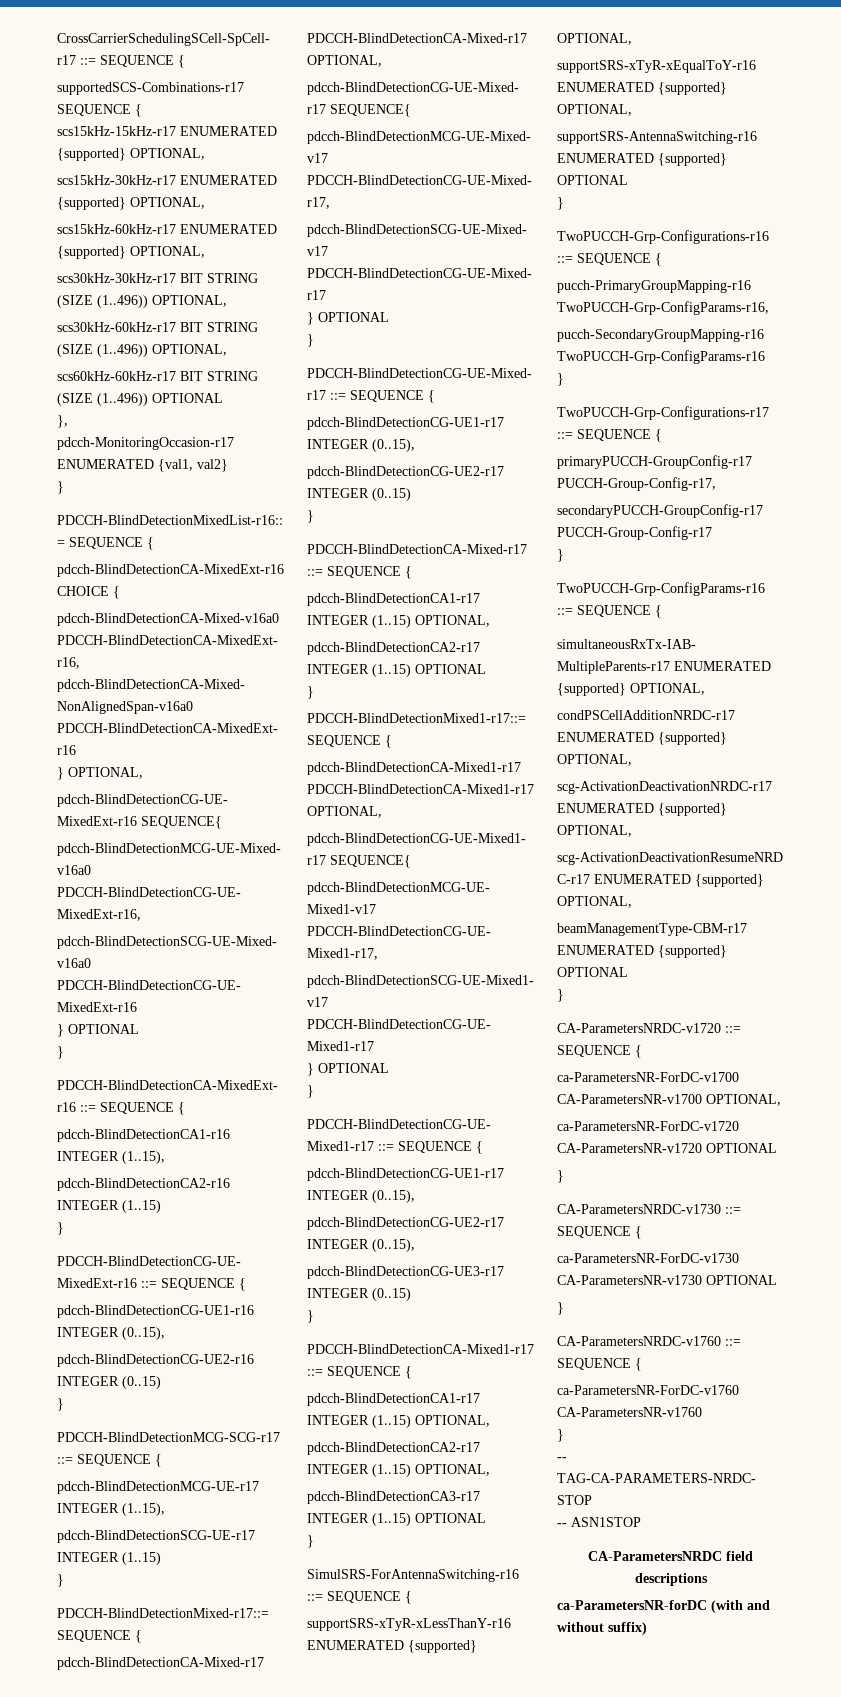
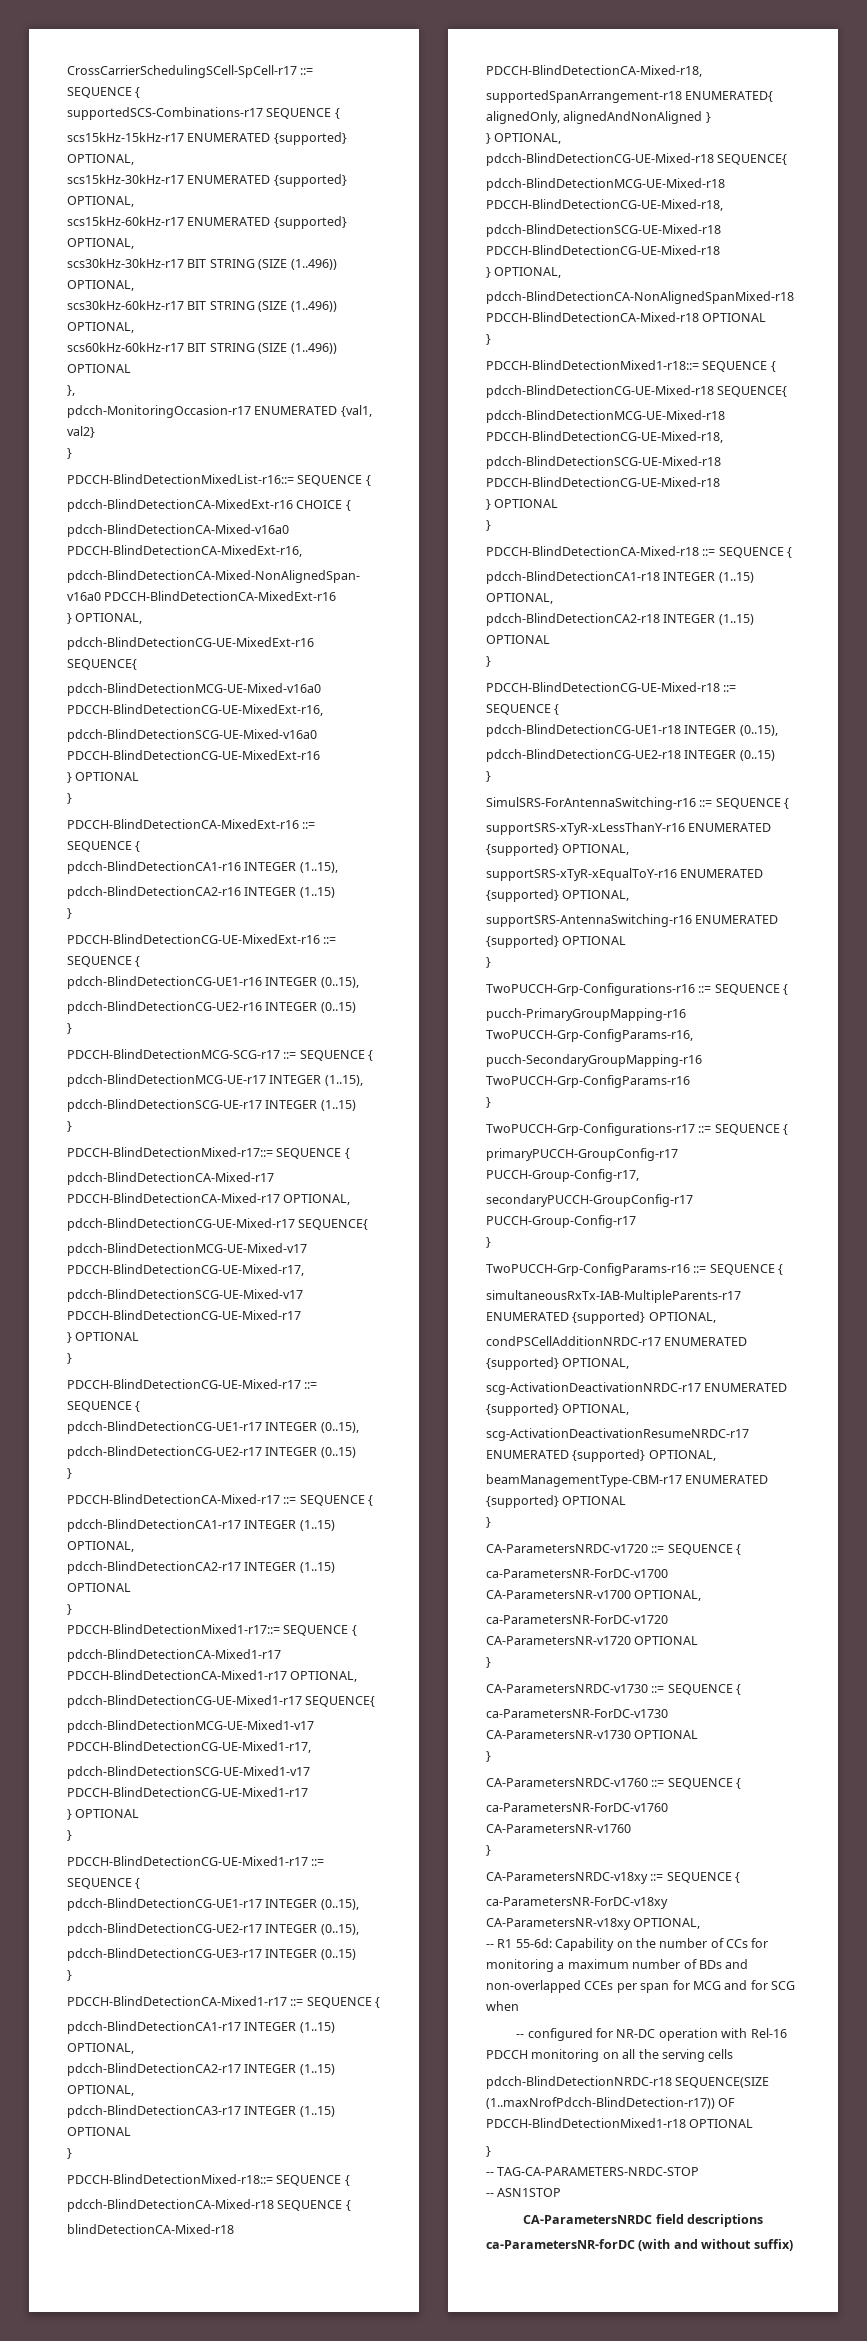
+ PDCCH-BlindDetectionMixed-r18::= SEQUENCE {
+ pdcch-BlindDetectionCA-Mixed-r18 SEQUENCE {
+ blindDetectionCA-Mixed-r18 PDCCH-BlindDetectionCA-Mixed-r18,
+ supportedSpanArrangement-r18 ENUMERATED{ alignedOnly, alignedAndNonAligned }
+ } OPTIONAL,
+ pdcch-BlindDetectionCG-UE-Mixed-r18 SEQUENCE{
+ pdcch-BlindDetectionMCG-UE-Mixed-r18 PDCCH-BlindDetectionCG-UE-Mixed-r18,
+ pdcch-BlindDetectionSCG-UE-Mixed-r18 PDCCH-BlindDetectionCG-UE-Mixed-r18
+ } OPTIONAL,
+ pdcch-BlindDetectionCA-NonAlignedSpanMixed-r18 PDCCH-BlindDetectionCA-Mixed-r18 OPTIONAL
+ }
+ PDCCH-BlindDetectionMixed1-r18::= SEQUENCE {
+ pdcch-BlindDetectionCG-UE-Mixed-r18 SEQUENCE{
+ pdcch-BlindDetectionMCG-UE-Mixed-r18 PDCCH-BlindDetectionCG-UE-Mixed-r18,
+ pdcch-BlindDetectionSCG-UE-Mixed-r18 PDCCH-BlindDetectionCG-UE-Mixed-r18
+ } OPTIONAL
+ }
+ PDCCH-BlindDetectionCA-Mixed-r18 ::= SEQUENCE {
+ pdcch-BlindDetectionCA1-r18 INTEGER (1..15) OPTIONAL,
+ pdcch-BlindDetectionCA2-r18 INTEGER (1..15) OPTIONAL
+ }
+ PDCCH-BlindDetectionCG-UE-Mixed-r18 ::= SEQUENCE {
+ pdcch-BlindDetectionCG-UE1-r18 INTEGER (0..15),
+ pdcch-BlindDetectionCG-UE2-r18 INTEGER (0..15)
+ }
+ CA-ParametersNRDC-v18xy ::= SEQUENCE {
+ ca-ParametersNR-ForDC-v18xy CA-ParametersNR-v18xy OPTIONAL,
+ -- R1 55-6d: Capability on the number of CCs for monitoring a maximum number of BDs and non-overlapped CCEs per span for MCG and for SCG when
+ -- configured for NR-DC operation with Rel-16 PDCCH monitoring on all the serving cells
+ pdcch-BlindDetectionNRDC-r18 SEQUENCE(SIZE (1..maxNrofPdcch-BlindDetection-r17)) OF PDCCH-BlindDetectionMixed1-r18 OPTIONAL
+ }

